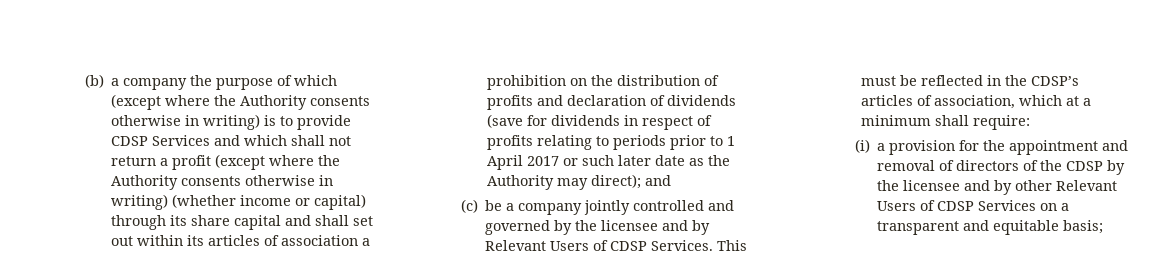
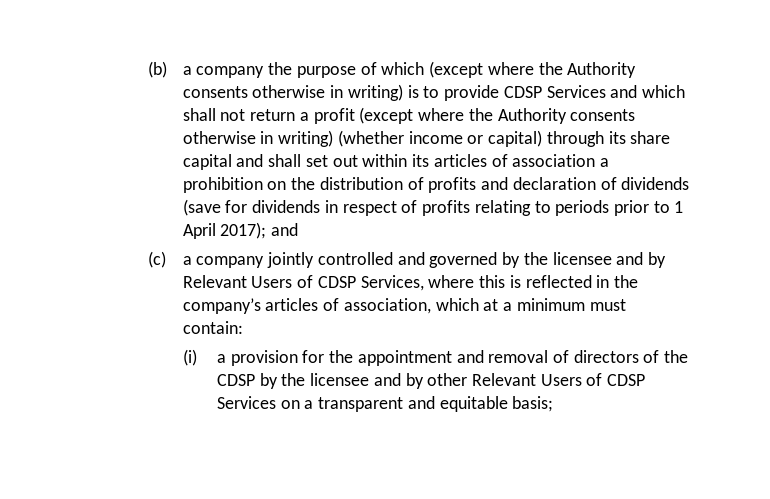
- (b) a company the purpose of which (except where the Authority consents otherwise in writing) is to provide CDSP Services and which shall not return a profit (except where the Authority consents otherwise in writing) (whether income or capital) through its share capital and shall set out within its articles of association a prohibition on the distribution of profits and declaration of dividends (save for dividends in respect of profits relating to periods prior to 1 April 2017 or such later date as the Authority may direct);
+ (b) a company the purpose of which (except where the Authority consents otherwise in writing) is to provide CDSP Services and which shall not return a profit (except where the Authority consents otherwise in writing) (whether income or capital) through its share capital and shall set out within its articles of association a prohibition on the distribution of profits and declaration of dividends (save for dividends in respect of profits relating to periods prior to 1 April 2017);
- (c) be a company jointly controlled and governed by the licensee and by Relevant Users of CDSP Services. This must be reflected in the CDSP’s articles of association, which at a minimum shall require:
+ (c) a company jointly controlled and governed by the licensee and by Relevant Users of CDSP Services, where this is reflected in the company’s articles of association, which at a minimum must contain:

